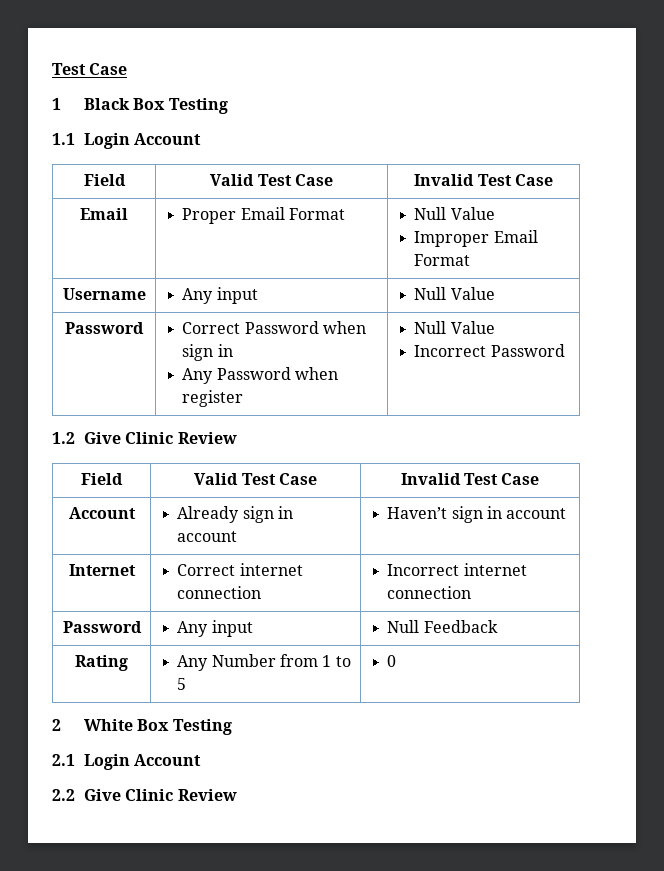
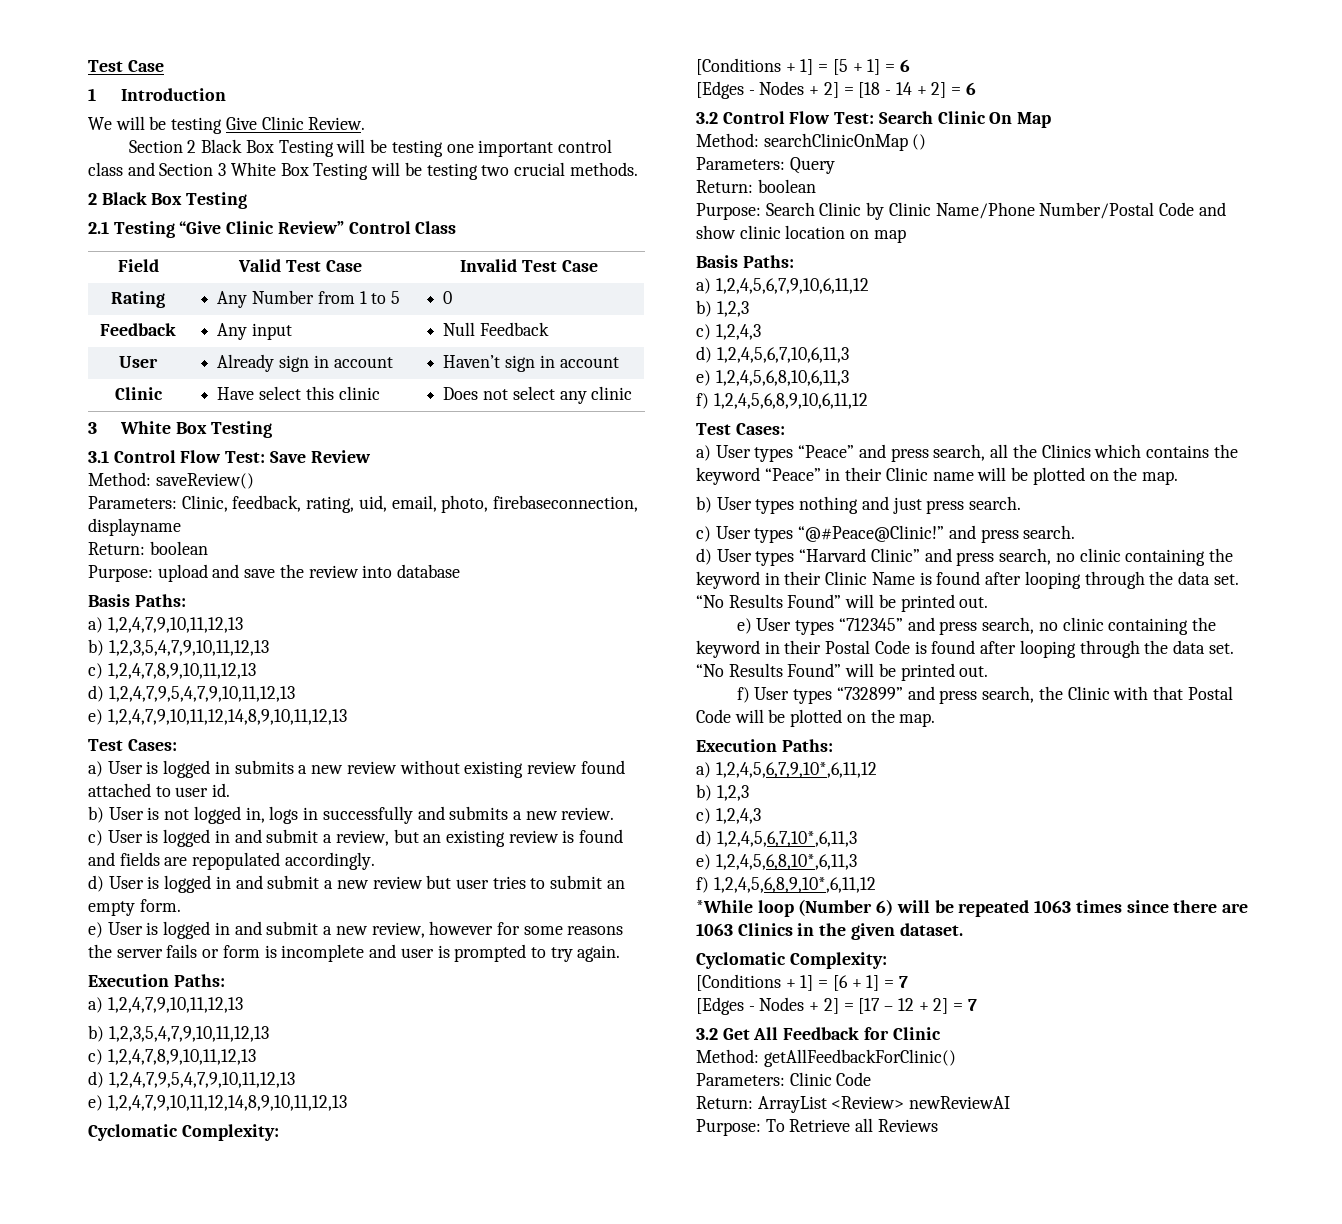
- 1 Black Box Testing
- 1.1 Login Account
+ 1 Introduction
+ We will be testing Give Clinic Review.
+ Section 2 Black Box Testing will be testing one important control class and Section 3 White Box Testing will be testing two crucial methods.
+ 2 Black Box Testing
+ 2.1 Testing “Give Clinic Review” Control Class
  Field | Valid Test Case | Invalid Test Case
- Email | Proper Email Format | Null Value
- Improper Email Format
- Username | Any input | Null Value
- Password | Correct Password when sign in
- Any Password when register | Null Value
- Incorrect Password
- 1.2 Give Clinic Review
- Field | Valid Test Case | Invalid Test Case
- Account | Already sign in account | Haven’t sign in account
+ Rating | Any Number from 1 to 5 | 0
+ Feedback | Any input | Null Feedback
+ User | Already sign in account | Haven’t sign in account
- Internet | Correct internet connection | Incorrect internet connection
- Password | Any input | Null Feedback
- Rating | Any Number from 1 to 5 | 0
- 2 White Box Testing
- 2.1 Login Account
- 2.2 Give Clinic Review
+ Clinic | Have select this clinic | Does not select any clinic
+ 3 White Box Testing
+ 3.1 Control Flow Test: Save Review
+ Method: saveReview()
+ Parameters: Clinic, feedback, rating, uid, email, photo, firebaseconnection, displayname
+ Return: boolean
+ Purpose: upload and save the review into database
+ Basis Paths:
+ a) 1,2,4,7,9,10,11,12,13
+ b) 1,2,3,5,4,7,9,10,11,12,13
+ c) 1,2,4,7,8,9,10,11,12,13
+ d) 1,2,4,7,9,5,4,7,9,10,11,12,13
+ e) 1,2,4,7,9,10,11,12,14,8,9,10,11,12,13
+ Test Cases:
+ a) User is logged in submits a new review without existing review found attached to user id.
+ b) User is not logged in, logs in successfully and submits a new review.
+ c) User is logged in and submit a review, but an existing review is found and fields are repopulated accordingly.
+ d) User is logged in and submit a new review but user tries to submit an empty form.
+ e) User is logged in and submit a new review, however for some reasons the server fails or form is incomplete and user is prompted to try again.
+ Execution Paths:
+ a) 1,2,4,7,9,10,11,12,13
+ b) 1,2,3,5,4,7,9,10,11,12,13
+ c) 1,2,4,7,8,9,10,11,12,13
+ d) 1,2,4,7,9,5,4,7,9,10,11,12,13
+ e) 1,2,4,7,9,10,11,12,14,8,9,10,11,12,13
+ Cyclomatic Complexity:
+ [Conditions + 1] = [5 + 1] = 6
+ [Edges - Nodes + 2] = [18 - 14 + 2] = 6
+ 3.2 Control Flow Test: Search Clinic On Map
+ Method: searchClinicOnMap ()
+ Parameters: Query
+ Return: boolean
+ Purpose: Search Clinic by Clinic Name/Phone Number/Postal Code and show clinic location on map
+ Basis Paths:
+ a) 1,2,4,5,6,7,9,10,6,11,12
+ b) 1,2,3
+ c) 1,2,4,3
+ d) 1,2,4,5,6,7,10,6,11,3
+ e) 1,2,4,5,6,8,10,6,11,3
+ f) 1,2,4,5,6,8,9,10,6,11,12
+ Test Cases:
+ a) User types “Peace” and press search, all the Clinics which contains the keyword “Peace” in their Clinic name will be plotted on the map.
+ b) User types nothing and just press search.
+ c) User types “@#Peace@Clinic!” and press search.
+ d) User types “Harvard Clinic” and press search, no clinic containing the keyword in their Clinic Name is found after looping through the data set. “No Results Found” will be printed out.
+ e) User types “712345” and press search, no clinic containing the keyword in their Postal Code is found after looping through the data set. “No Results Found” will be printed out.
+ f) User types “732899” and press search, the Clinic with that Postal Code will be plotted on the map.
+ Execution Paths:
+ a) 1,2,4,5,6,7,9,10*,6,11,12
+ b) 1,2,3
+ c) 1,2,4,3
+ d) 1,2,4,5,6,7,10*,6,11,3
+ e) 1,2,4,5,6,8,10*,6,11,3
+ f) 1,2,4,5,6,8,9,10*,6,11,12
+ *While loop (Number 6) will be repeated 1063 times since there are 1063 Clinics in the given dataset.
+ Cyclomatic Complexity:
+ [Conditions + 1] = [6 + 1] = 7
+ [Edges - Nodes + 2] = [17 – 12 + 2] = 7
+ 3.2 Get All Feedback for Clinic
+ Method: getAllFeedbackForClinic()
+ Parameters: Clinic Code
+ Return: ArrayList <Review> newReviewAI
+ Purpose: To Retrieve all Reviews

